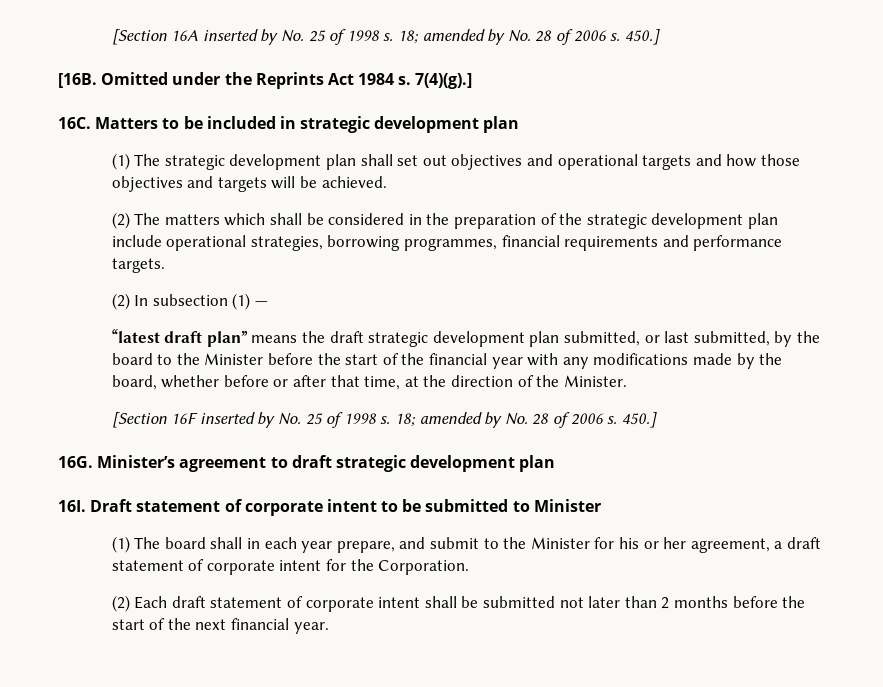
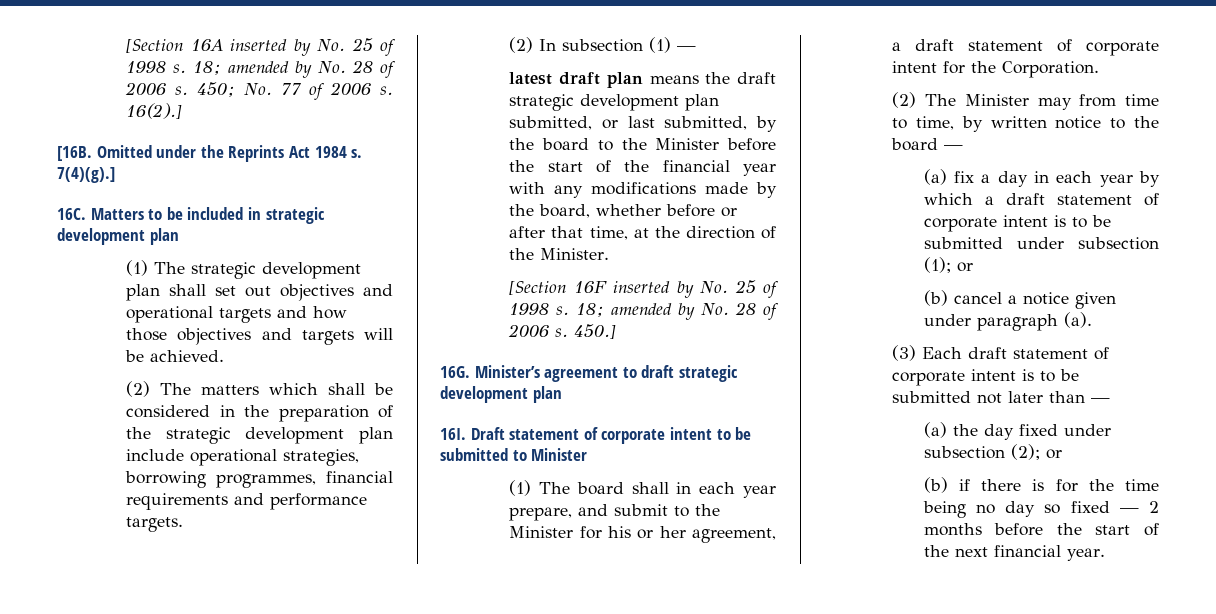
- [Section 16A inserted by No. 25 of 1998 s. 18; amended by No. 28 of 2006 s. 450.]
+ [Section 16A inserted by No. 25 of 1998 s. 18; amended by No. 28 of 2006 s. 450; No. 77 of 2006 s. 16(2).]
- “latest draft plan” means the draft strategic development plan submitted, or last submitted, by the board to the Minister before the start of the financial year with any modifications made by the board, whether before or after that time, at the direction of the Minister.
+ latest draft plan means the draft strategic development plan submitted, or last submitted, by the board to the Minister before the start of the financial year with any modifications made by the board, whether before or after that time, at the direction of the Minister.
- (2) Each draft statement of corporate intent shall be submitted not later than 2 months before the start of the next financial year.
+ (2) The Minister may from time to time, by written notice to the board —
+ (a) fix a day in each year by which a draft statement of corporate intent is to be submitted under subsection (1); or
+ (b) cancel a notice given under paragraph (a).
+ (3) Each draft statement of corporate intent is to be submitted not later than —
+ (a) the day fixed under subsection (2); or
+ (b) if there is for the time being no day so fixed — 2 months before the start of the next financial year.

